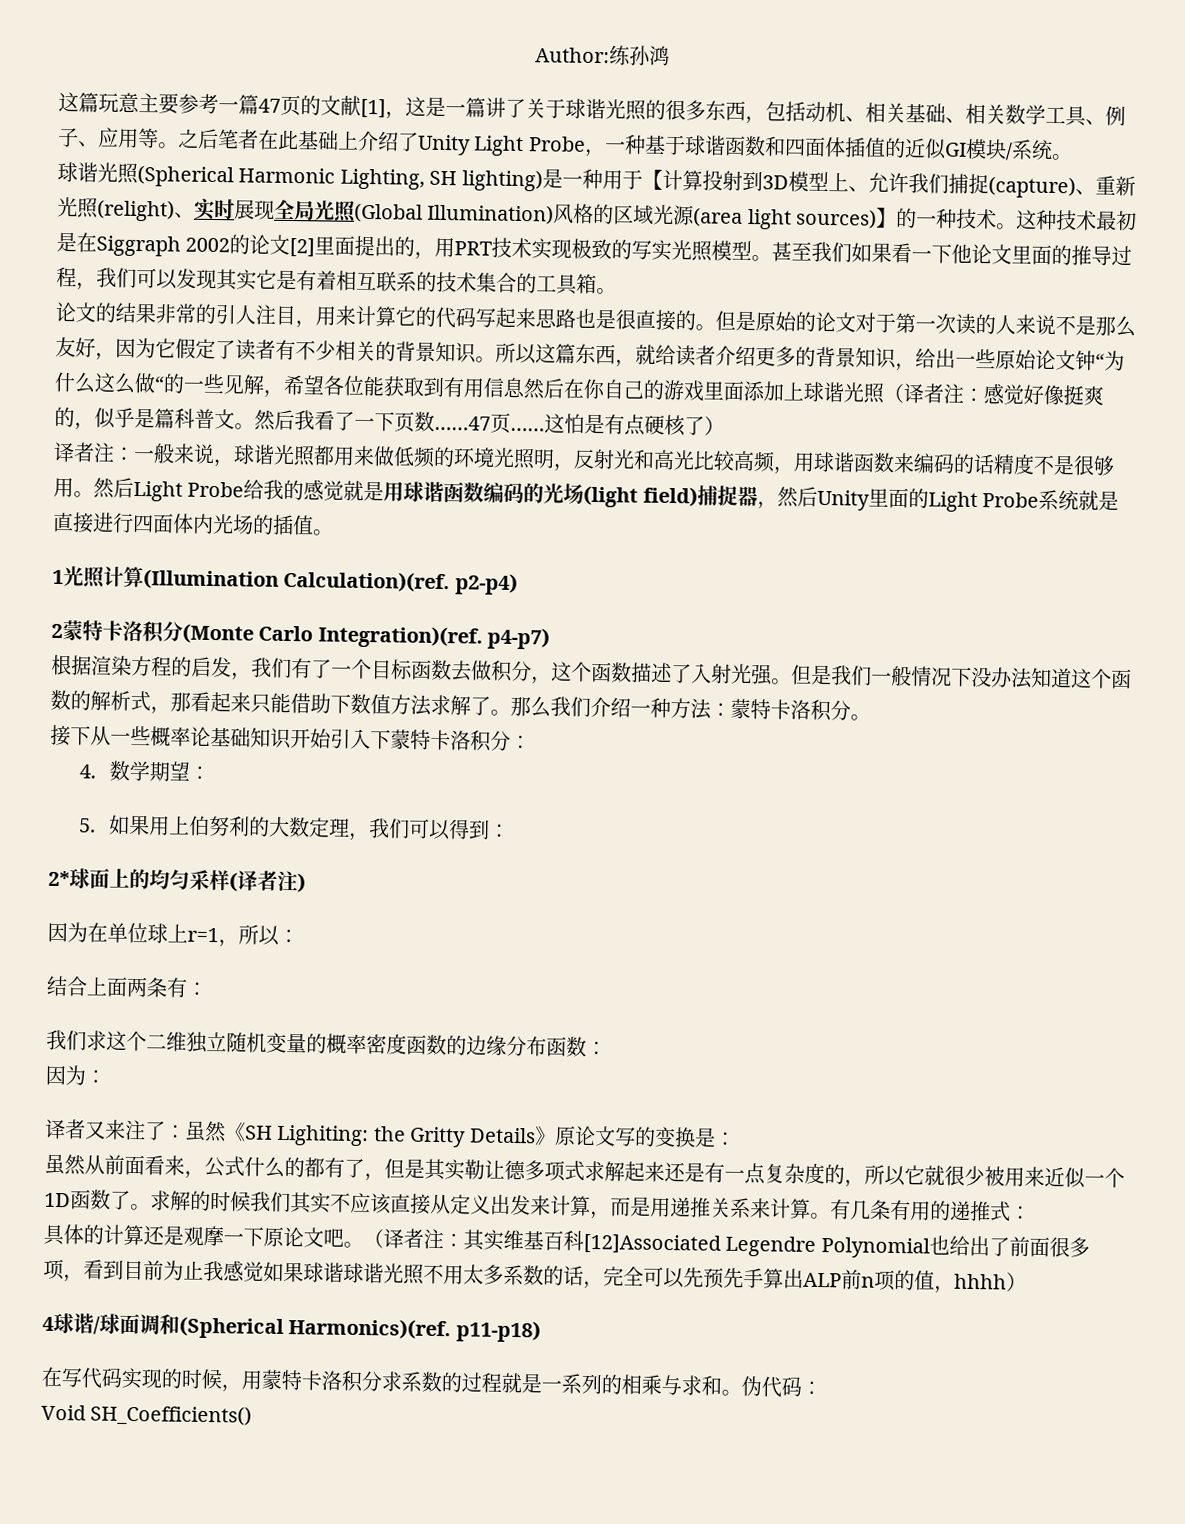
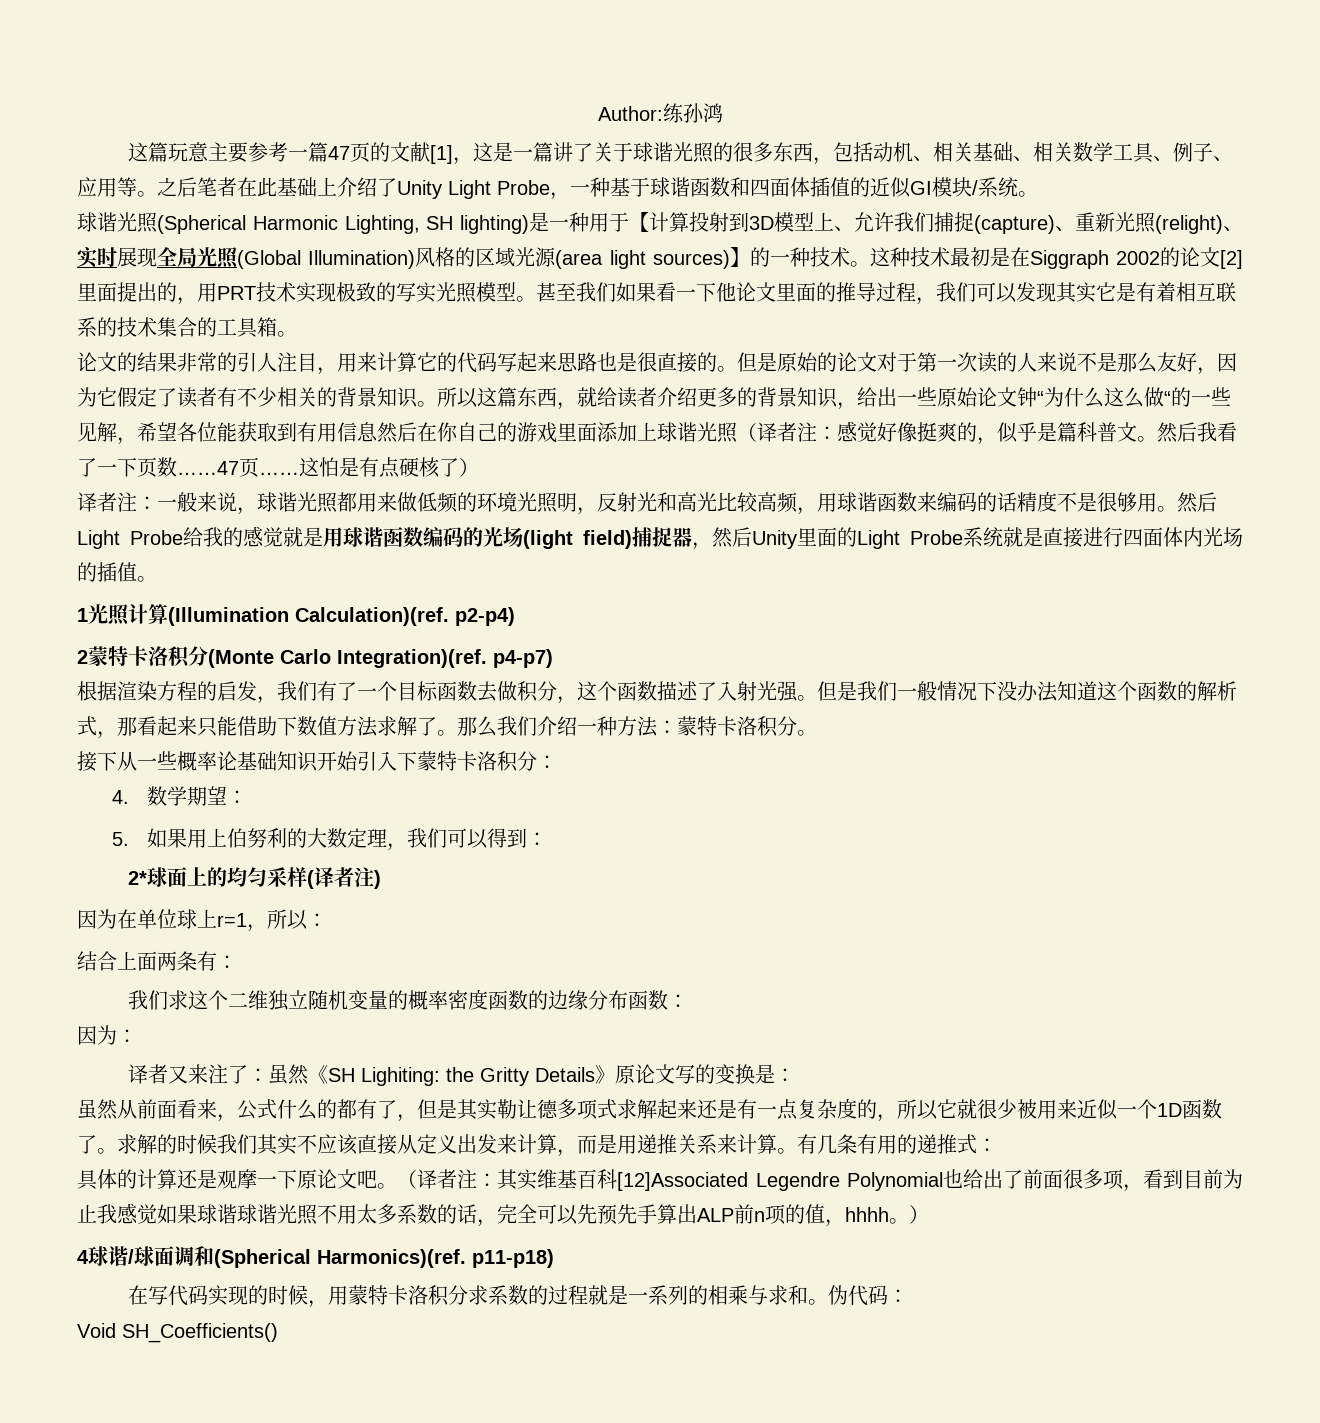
- （译者注：其实维基百科[12]Associated Legendre Polynomial也给出了前面很多项，看到目前为止我感觉如果球谐球谐光照不用太多系数的话，完全可以先预先手算出ALP前n项的值，hhhh）
+ （译者注：其实维基百科[12]Associated Legendre Polynomial也给出了前面很多项，看到目前为止我感觉如果球谐球谐光照不用太多系数的话，完全可以先预先手算出ALP前n项的值，hhhh。）

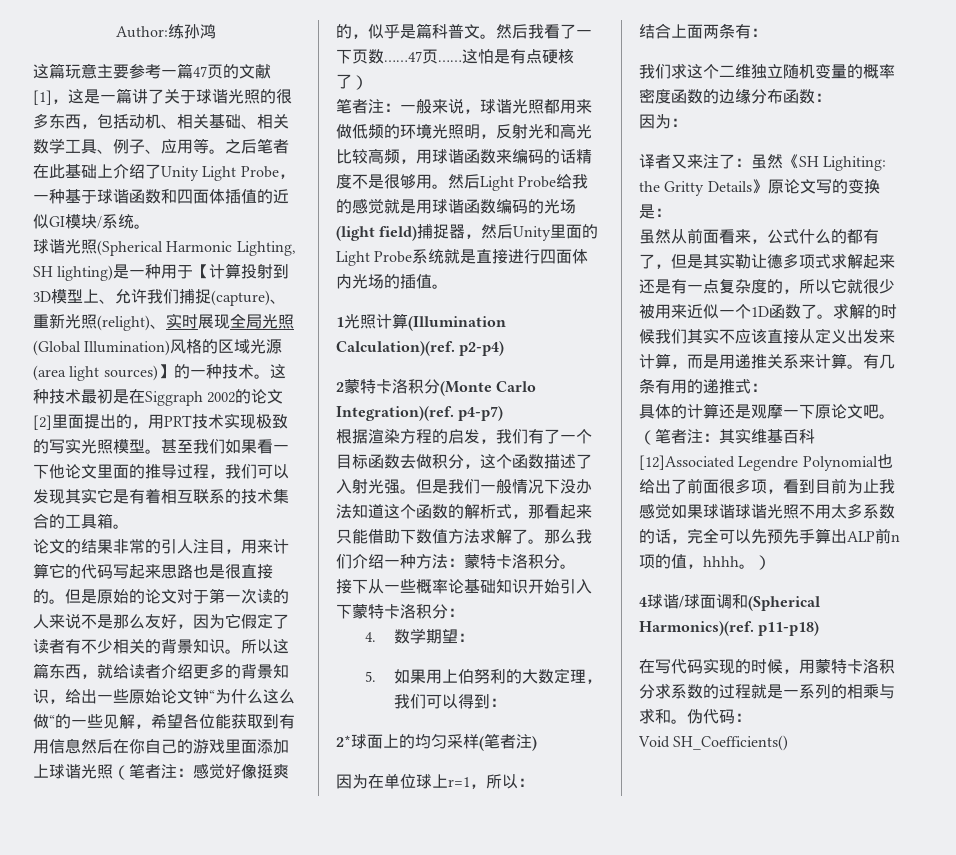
- 所以这篇东西，就给读者介绍更多的背景知识，给出一些原始论文钟“为什么这么做“的一些见解，希望各位能获取到有用信息然后在你自己的游戏里面添加上球谐光照（译者注：感觉好像挺爽的，似乎是篇科普文。
+ 所以这篇东西，就给读者介绍更多的背景知识，给出一些原始论文钟“为什么这么做“的一些见解，希望各位能获取到有用信息然后在你自己的游戏里面添加上球谐光照（笔者注：感觉好像挺爽的，似乎是篇科普文。
- 译者注：一般来说，球谐光照都用来做低频的环境光照明，反射光和高光比较高频，用球谐函数来编码的话精度不是很够用。
+ 笔者注：一般来说，球谐光照都用来做低频的环境光照明，反射光和高光比较高频，用球谐函数来编码的话精度不是很够用。
- 2*球面上的均匀采样(译者注)
+ 2*球面上的均匀采样(笔者注)
- （译者注：其实维基百科[12]Associated Legendre Polynomial也给出了前面很多项，看到目前为止我感觉如果球谐球谐光照不用太多系数的话，完全可以先预先手算出ALP前n项的值，hhhh。）
+ （笔者注：其实维基百科[12]Associated Legendre Polynomial也给出了前面很多项，看到目前为止我感觉如果球谐球谐光照不用太多系数的话，完全可以先预先手算出ALP前n项的值，hhhh。）

